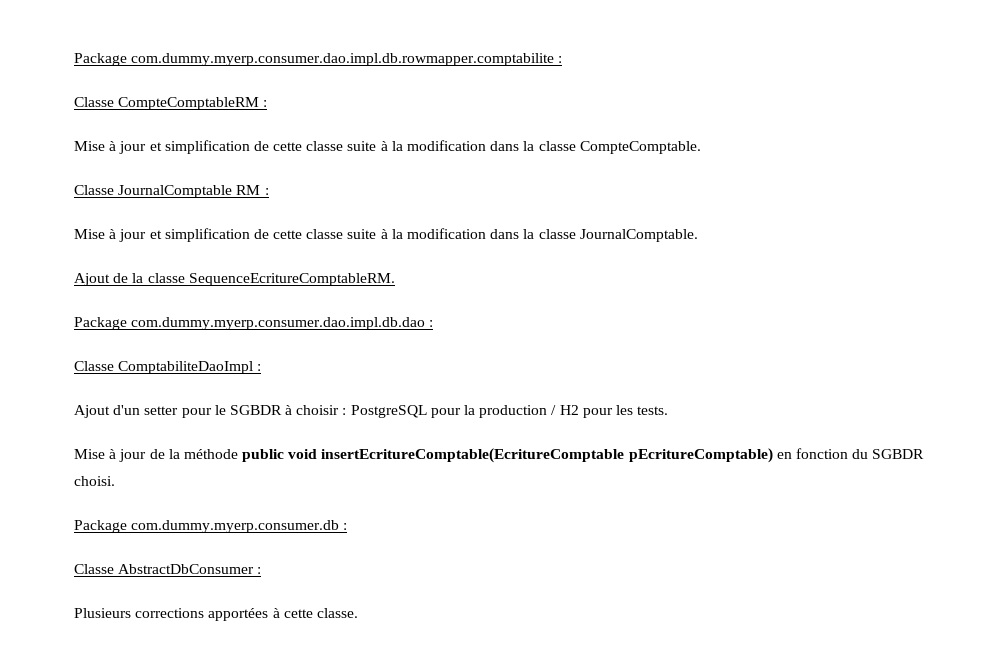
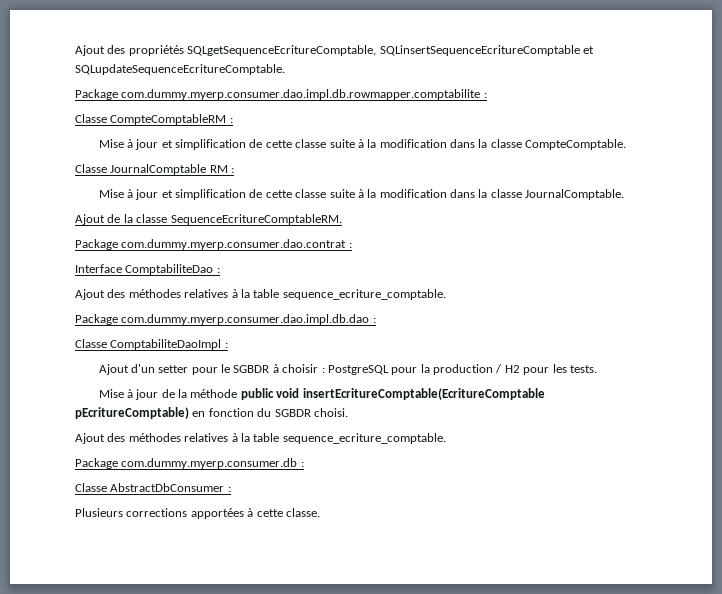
+ Ajout des propriétés SQLgetSequenceEcritureComptable, SQLinsertSequenceEcritureComptable et SQLupdateSequenceEcritureComptable.
+ Package com.dummy.myerp.consumer.dao.contrat :
+ Interface ComptabiliteDao :
+ Ajout des méthodes relatives à la table sequence_ecriture_comptable.
  Mise à jour de la méthode public void insertEcritureComptable(EcritureComptable pEcritureComptable) en fonction du SGBDR choisi.
+ Ajout des méthodes relatives à la table sequence_ecriture_comptable.

